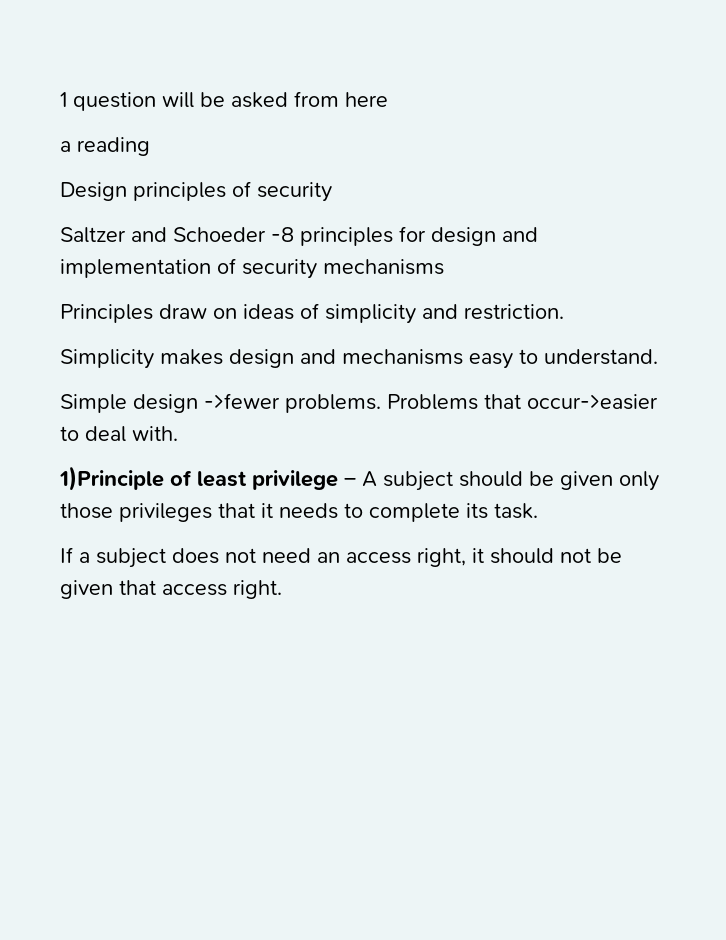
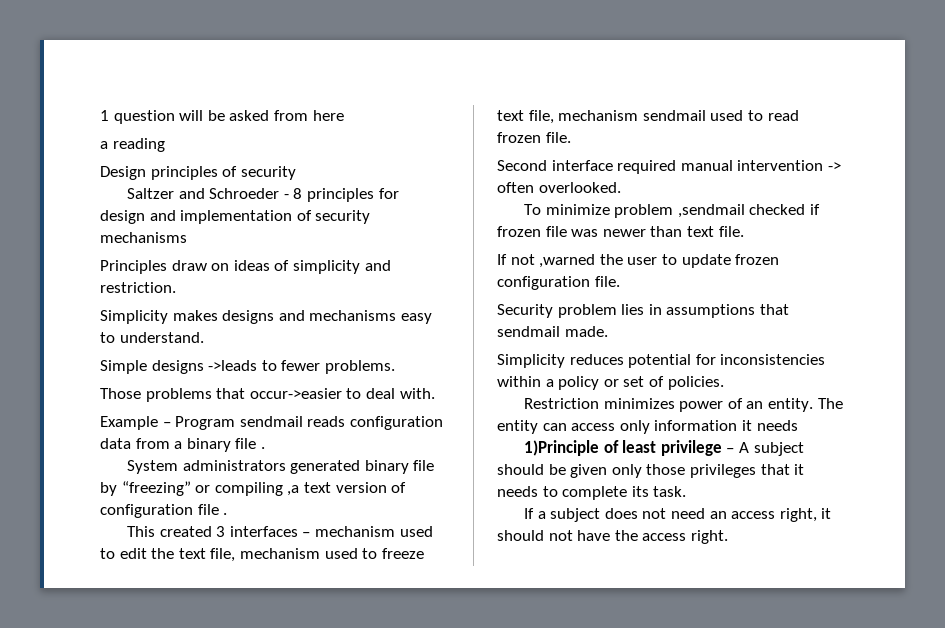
- Saltzer and Schoeder -8 principles for design and implementation of security mechanisms
+ Saltzer and Schroeder - 8 principles for design and implementation of security mechanisms
- Simplicity makes design and mechanisms easy to understand.
+ Simplicity makes designs and mechanisms easy to understand.
- Simple design ->fewer problems. Problems that occur->easier to deal with.
+ Simple designs ->leads to fewer problems.
+ Those problems that occur->easier to deal with.
+ Example – Program sendmail reads configuration data from a binary file .
+ System administrators generated binary file by “freezing” or compiling ,a text version of configuration file .
+ This created 3 interfaces – mechanism used to edit the text file, mechanism used to freeze text file, mechanism sendmail used to read frozen file.
+ Second interface required manual intervention -> often overlooked.
+ To minimize problem ,sendmail checked if frozen file was newer than text file.
+ If not ,warned the user to update frozen configuration file.
+ Security problem lies in assumptions that sendmail made.
+ Simplicity reduces potential for inconsistencies within a policy or set of policies.
+ Restriction minimizes power of an entity. The entity can access only information it needs
- If a subject does not need an access right, it should not be given that access right.
+ If a subject does not need an access right, it should not have the access right.

